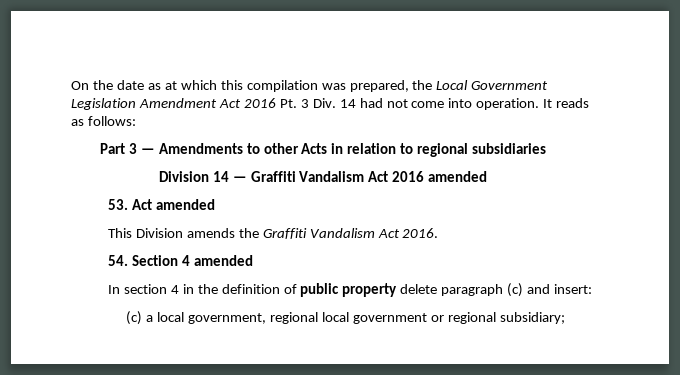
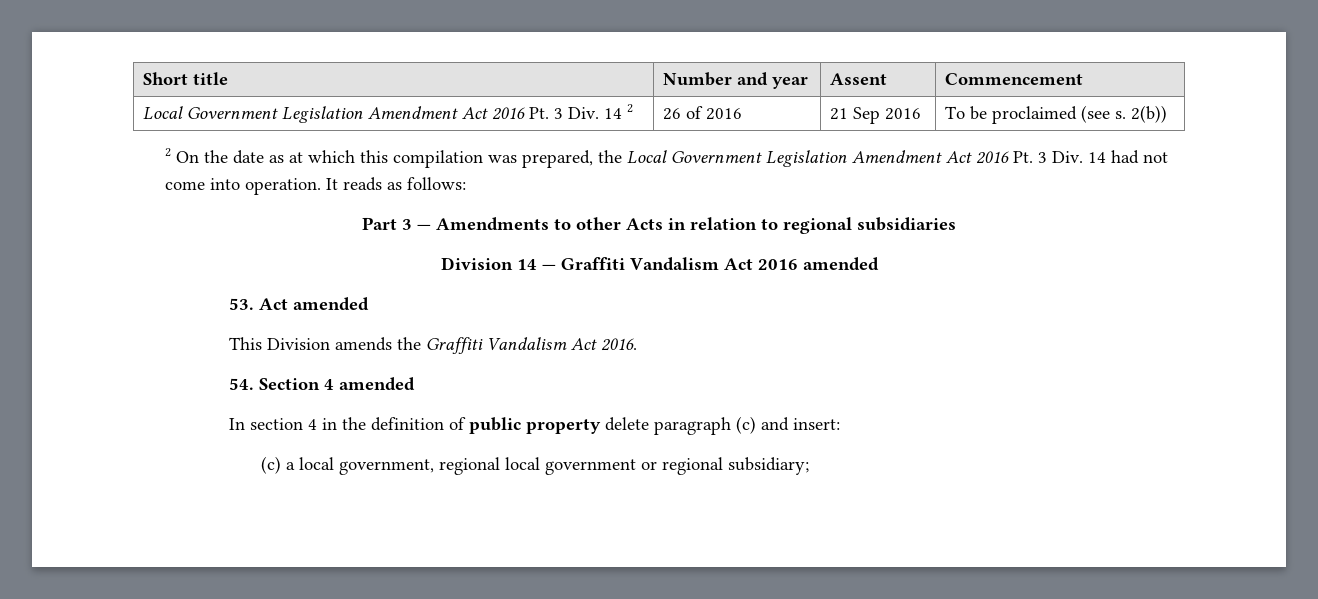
- On the date as at which this compilation was prepared, the Local Government Legislation Amendment Act 2016 Pt. 3 Div. 14 had not come into operation.
+ Short title | Number and year | Assent | Commencement
+ Local Government Legislation Amendment Act 2016 Pt. 3 Div. 14 2 | 26 of 2016 | 21 Sep 2016 | To be proclaimed (see s. 2(b))
+ 2 On the date as at which this compilation was prepared, the Local Government Legislation Amendment Act 2016 Pt. 3 Div. 14 had not come into operation.

